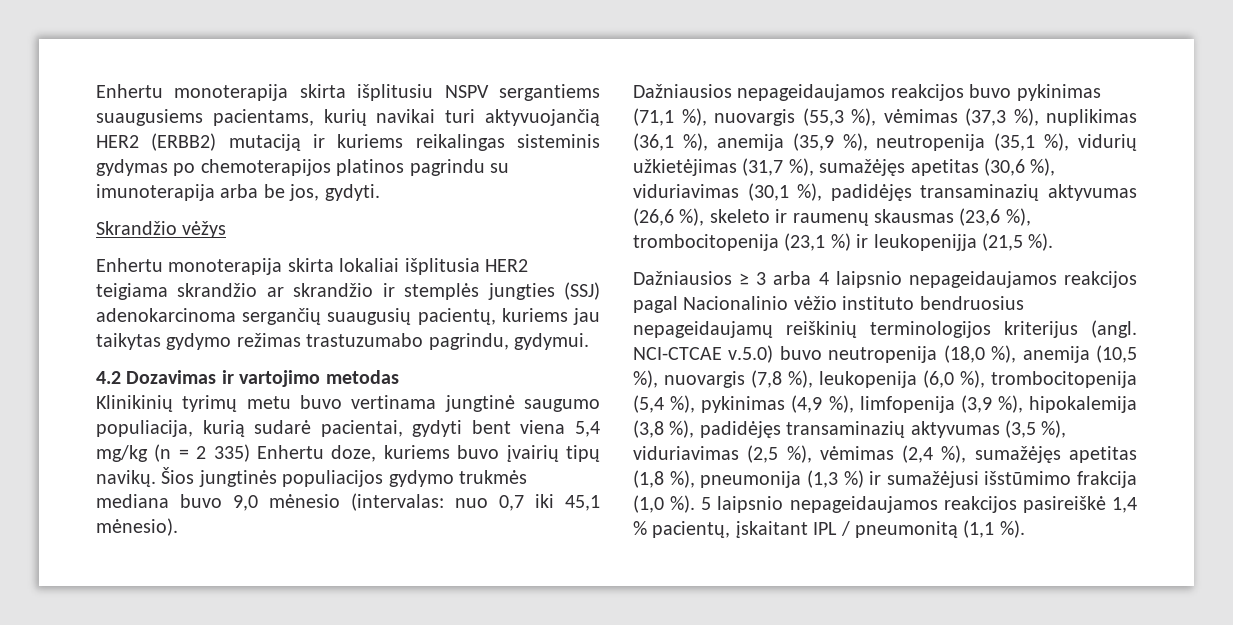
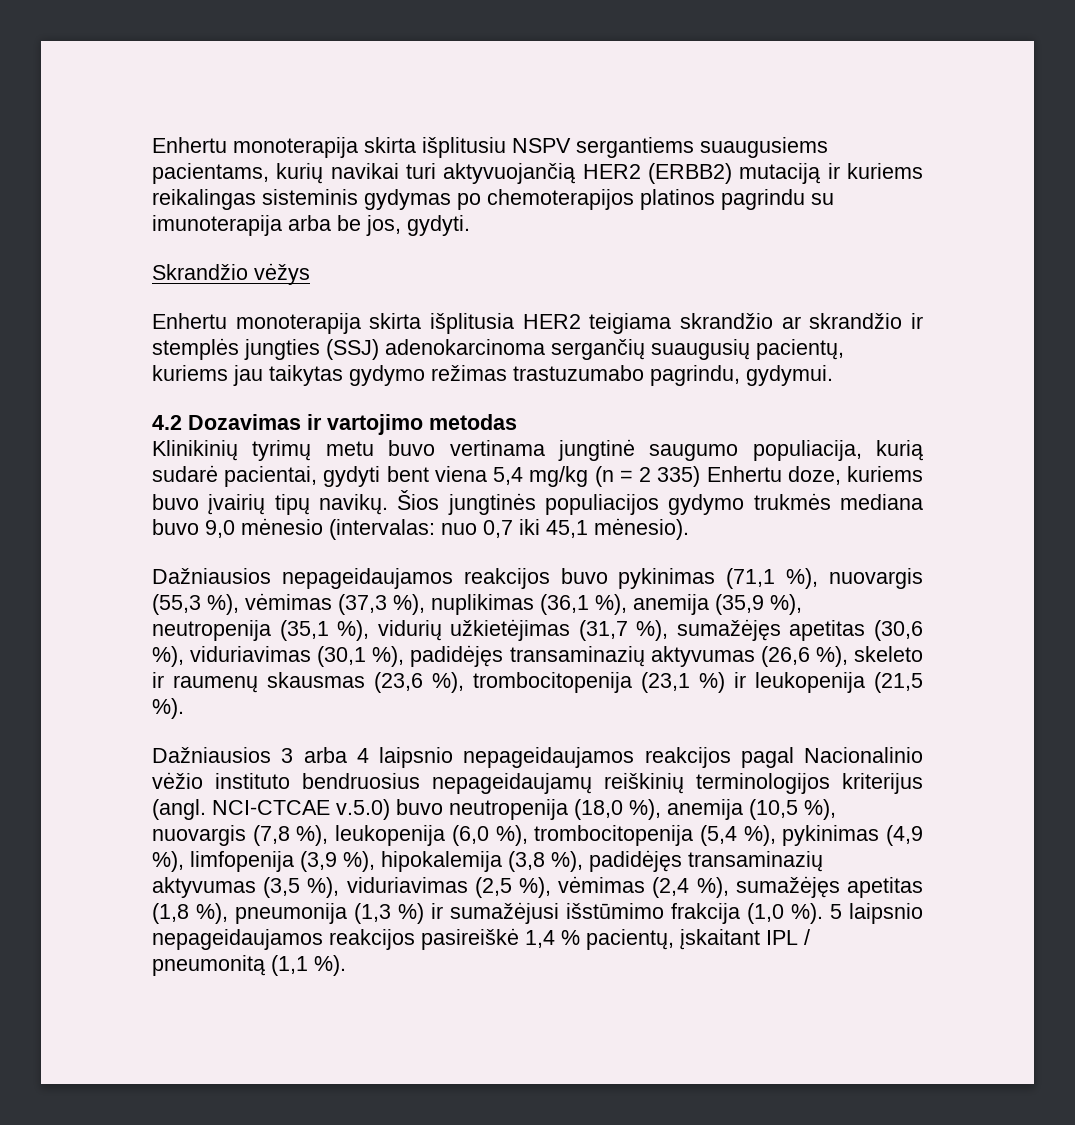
- Enhertu monoterapija skirta lokaliai išplitusia HER2 teigiama skrandžio ar skrandžio ir stemplės jungties (SSJ) adenokarcinoma sergančių suaugusių pacientų, kuriems jau taikytas gydymo režimas trastuzumabo pagrindu, gydymui.
+ Enhertu monoterapija skirta išplitusia HER2 teigiama skrandžio ar skrandžio ir stemplės jungties (SSJ) adenokarcinoma sergančių suaugusių pacientų, kuriems jau taikytas gydymo režimas trastuzumabo pagrindu, gydymui.
- Dažniausios nepageidaujamos reakcijos buvo pykinimas (71,1 %), nuovargis (55,3 %), vėmimas (37,3 %), nuplikimas (36,1 %), anemija (35,9 %), neutropenija (35,1 %), vidurių užkietėjimas (31,7 %), sumažėjęs apetitas (30,6 %), viduriavimas (30,1 %), padidėjęs transaminazių aktyvumas (26,6 %), skeleto ir raumenų skausmas (23,6 %), trombocitopenija (23,1 %) ir leukopenijja (21,5 %).
+ Dažniausios nepageidaujamos reakcijos buvo pykinimas (71,1 %), nuovargis (55,3 %), vėmimas (37,3 %), nuplikimas (36,1 %), anemija (35,9 %), neutropenija (35,1 %), vidurių užkietėjimas (31,7 %), sumažėjęs apetitas (30,6 %), viduriavimas (30,1 %), padidėjęs transaminazių aktyvumas (26,6 %), skeleto ir raumenų skausmas (23,6 %), trombocitopenija (23,1 %) ir leukopenija (21,5 %).
- Dažniausios ≥ 3 arba 4 laipsnio nepageidaujamos reakcijos pagal Nacionalinio vėžio instituto bendruosius nepageidaujamų reiškinių terminologijos kriterijus (angl.
+ Dažniausios 3 arba 4 laipsnio nepageidaujamos reakcijos pagal Nacionalinio vėžio instituto bendruosius nepageidaujamų reiškinių terminologijos kriterijus (angl.

